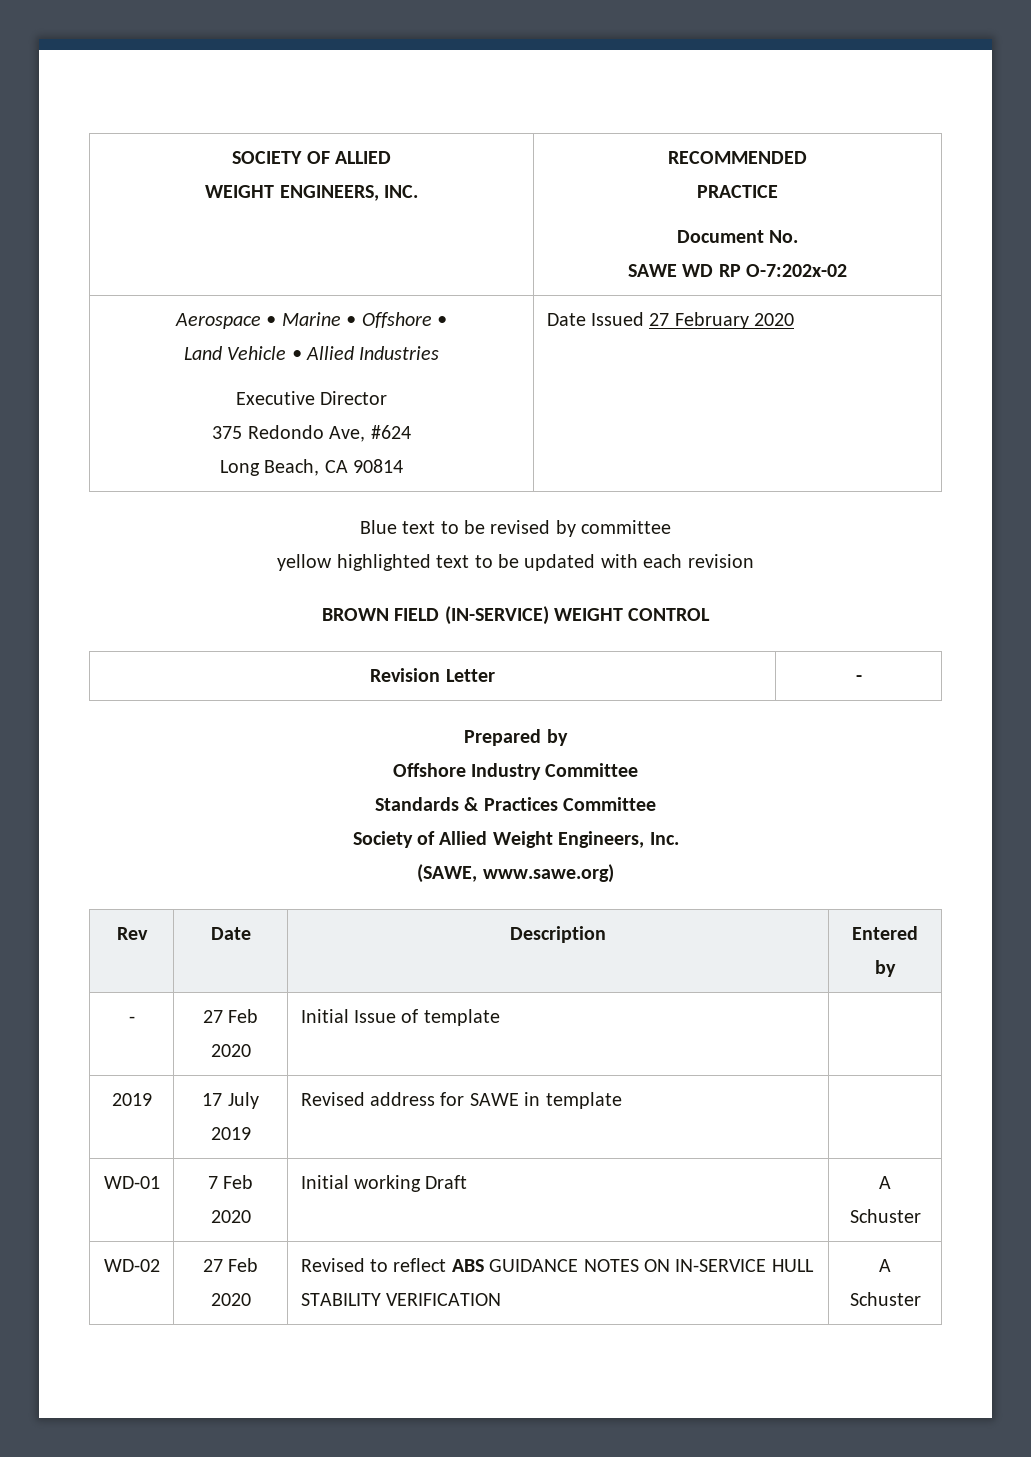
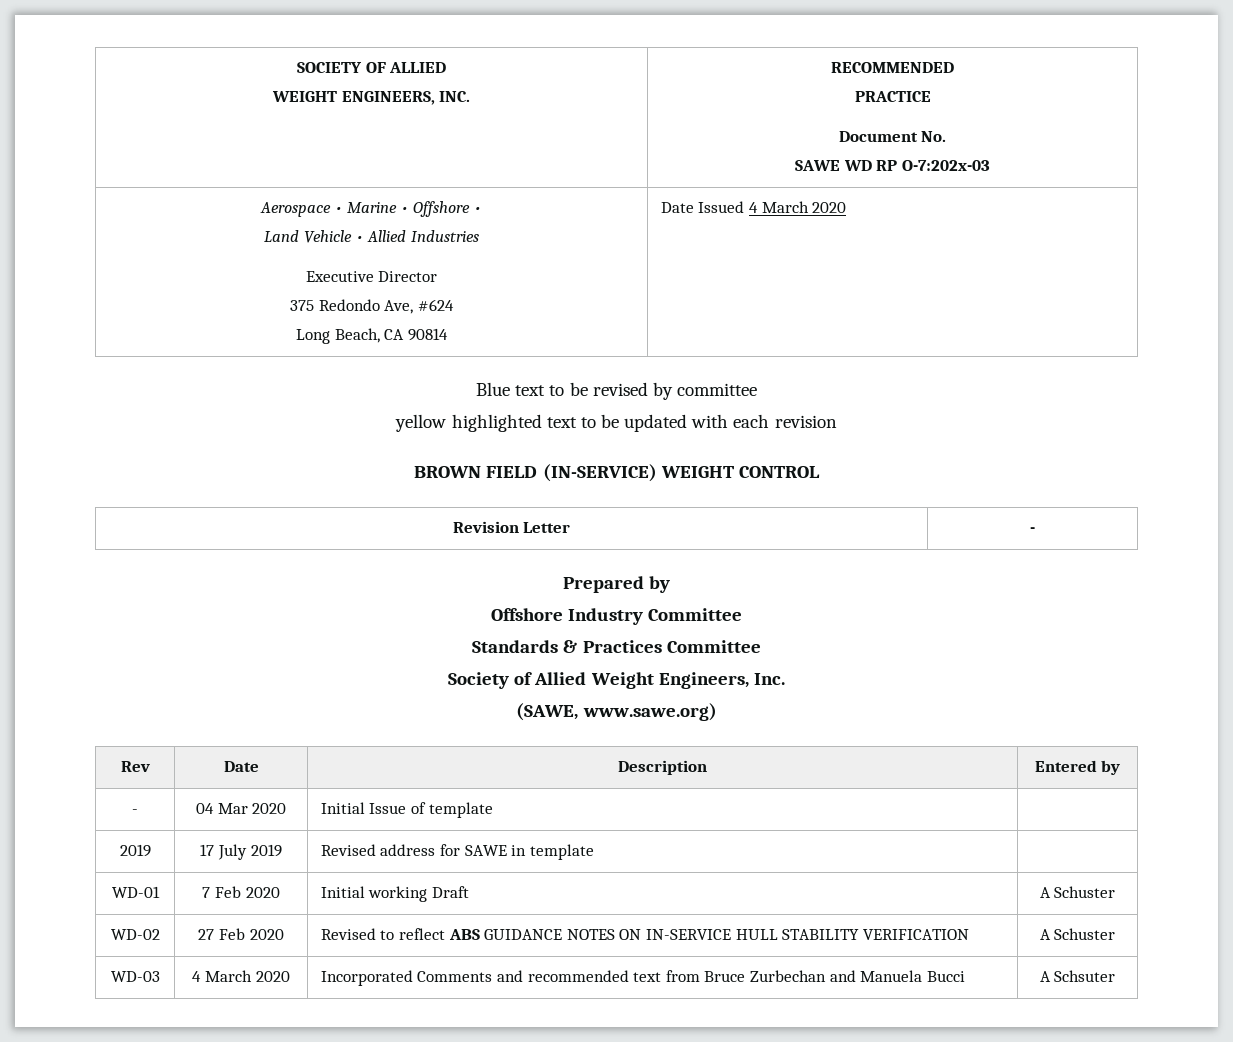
  SOCIETY OF ALLIED
  WEIGHT ENGINEERS, INC. | RECOMMENDED
  PRACTICE
  Document No.
- SAWE WD RP O-7:202x-02
+ SAWE WD RP O-7:202x-03
  Aerospace • Marine • Offshore •
  Land Vehicle • Allied Industries
  Executive Director
  375 Redondo Ave, #624
- Long Beach, CA 90814 | Date Issued 27 February 2020
+ Long Beach, CA 90814 | Date Issued 4 March 2020
- - | 27 Feb 2020 | Initial Issue of template |
+ - | 04 Mar 2020 | Initial Issue of template |
+ WD-03 | 4 March 2020 | Incorporated Comments and recommended text from Bruce Zurbechan and Manuela Bucci | A Schsuter

